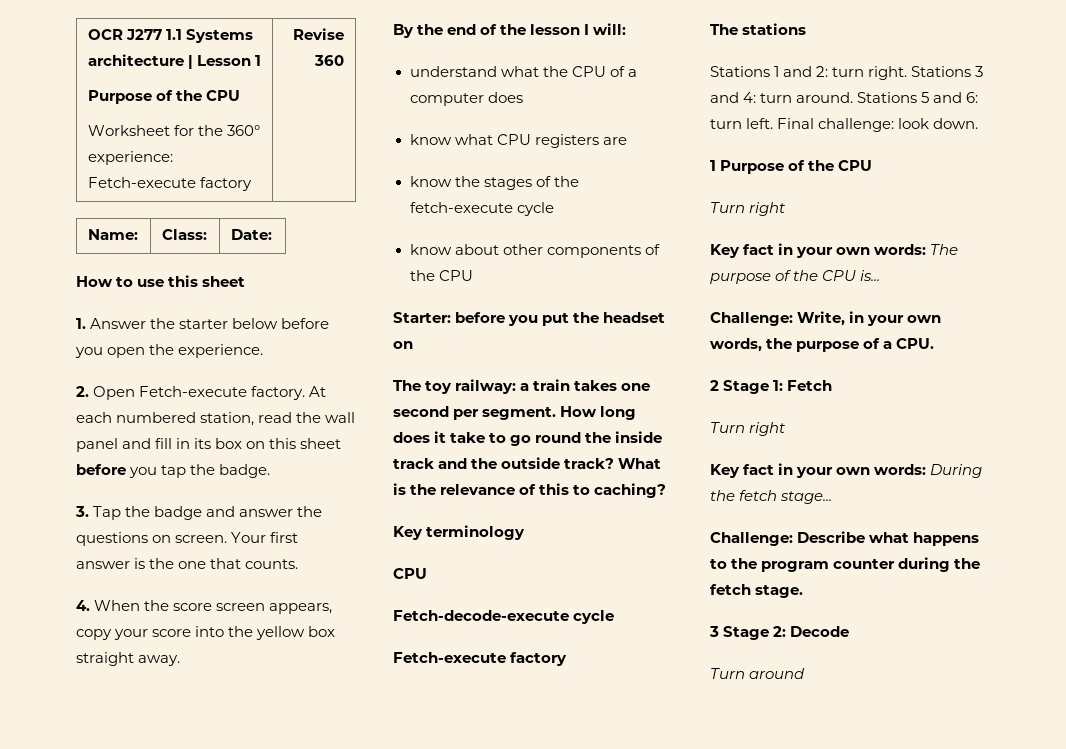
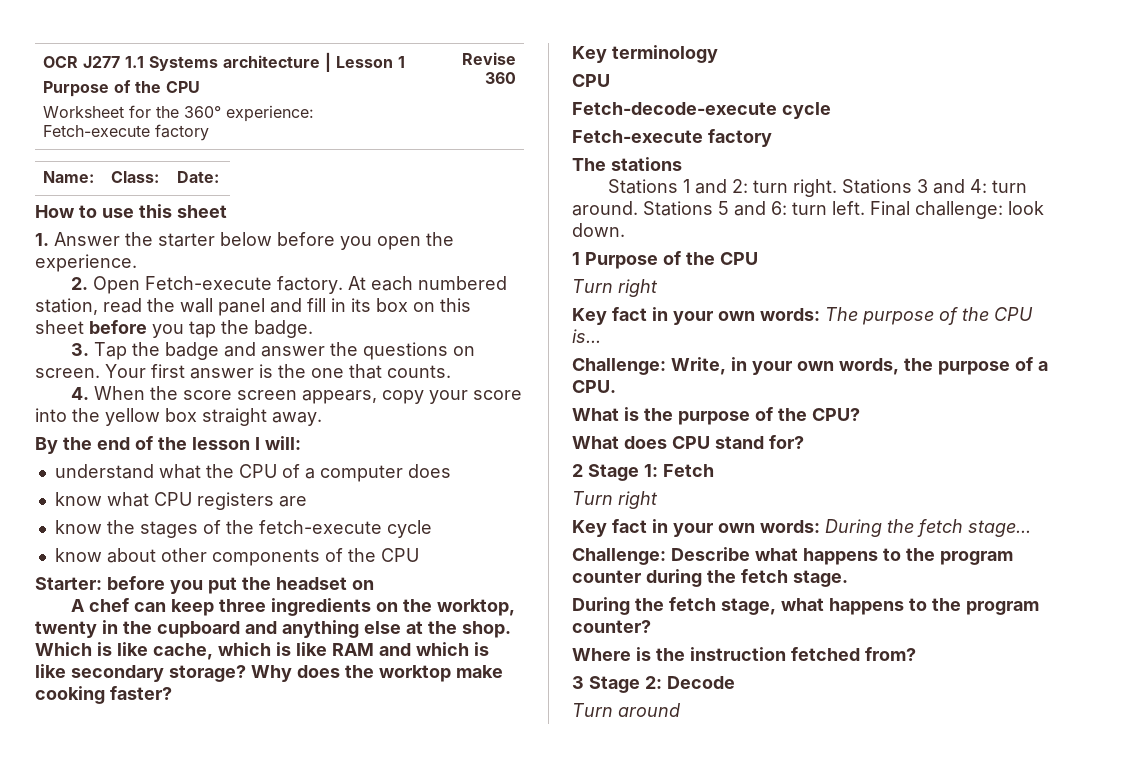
- The toy railway: a train takes one second per segment. How long does it take to go round the inside track and the outside track? What is the relevance of this to caching?
+ A chef can keep three ingredients on the worktop, twenty in the cupboard and anything else at the shop. Which is like cache, which is like RAM and which is like secondary storage? Why does the worktop make cooking faster?
+ What is the purpose of the CPU?
+ What does CPU stand for?
+ During the fetch stage, what happens to the program counter?
+ Where is the instruction fetched from?

